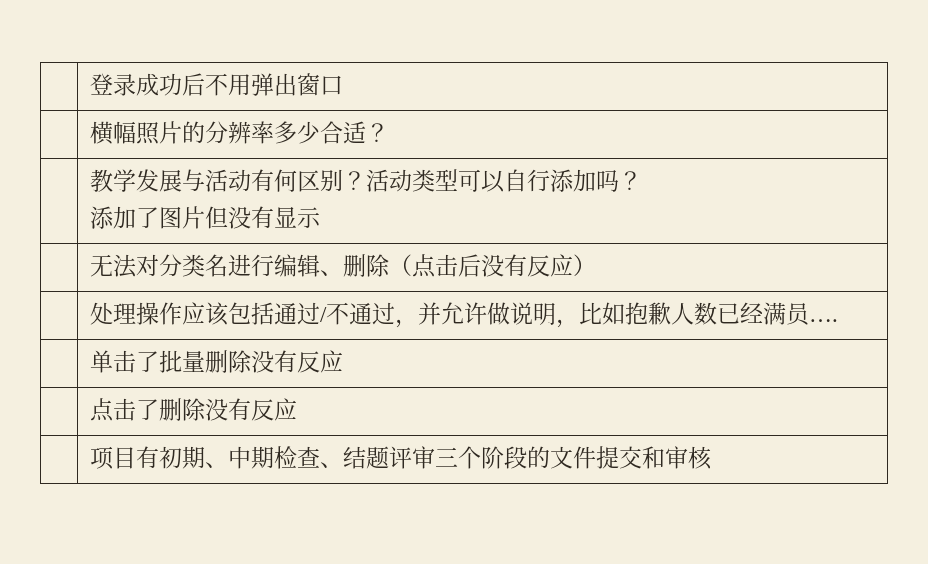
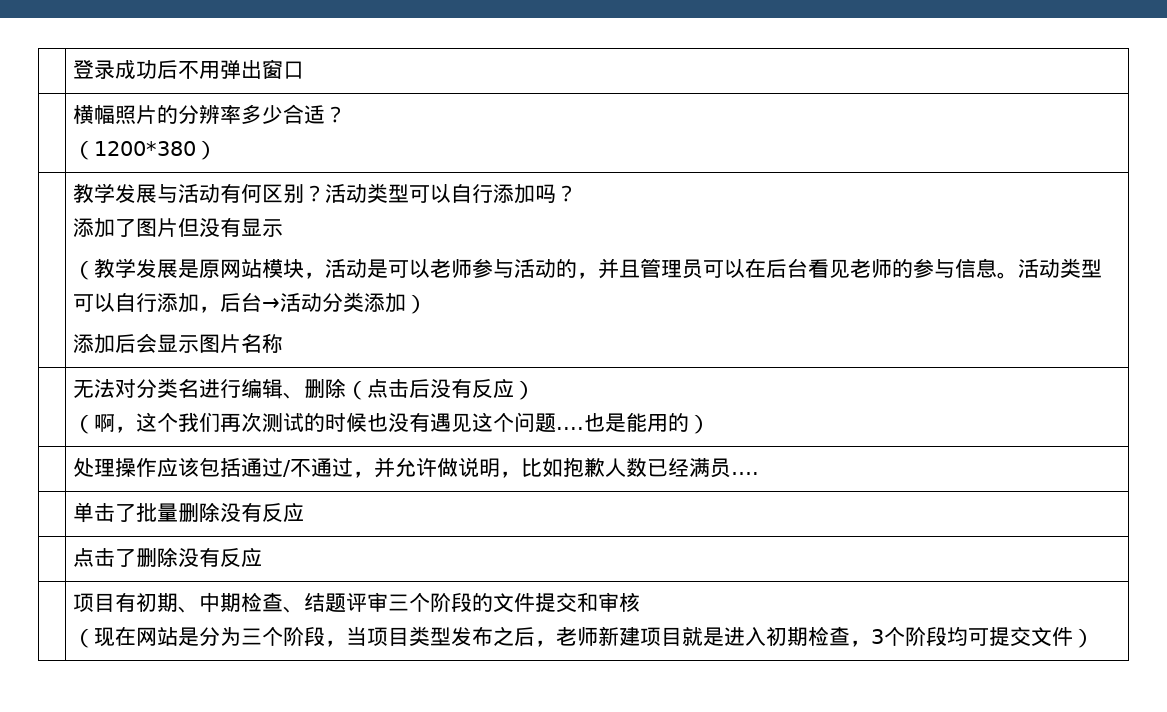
  | 横幅照片的分辨率多少合适？
+ （1200*380）
+ （教学发展是原网站模块，活动是可以老师参与活动的，并且管理员可以在后台看见老师的参与信息。活动类型可以自行添加，后台→活动分类添加）
+ 添加后会显示图片名称
  | 无法对分类名进行编辑、删除（点击后没有反应）
+ （啊，这个我们再次测试的时候也没有遇见这个问题....也是能用的）
  | 项目有初期、中期检查、结题评审三个阶段的文件提交和审核
+ （现在网站是分为三个阶段，当项目类型发布之后，老师新建项目就是进入初期检查，3个阶段均可提交文件）

